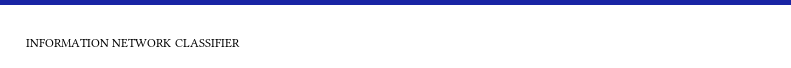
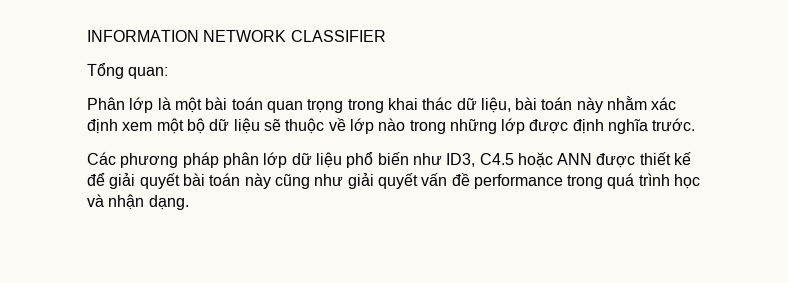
+ Tổng quan:
+ Phân lớp là một bài toán quan trọng trong khai thác dữ liệu, bài toán này nhằm xác định xem một bộ dữ liệu sẽ thuộc về lớp nào trong những lớp được định nghĩa trước.
+ Các phương pháp phân lớp dữ liệu phổ biến như ID3, C4.5 hoặc ANN được thiết kế để giải quyết bài toán này cũng như giải quyết vấn đề performance trong quá trình học và nhận dạng.

